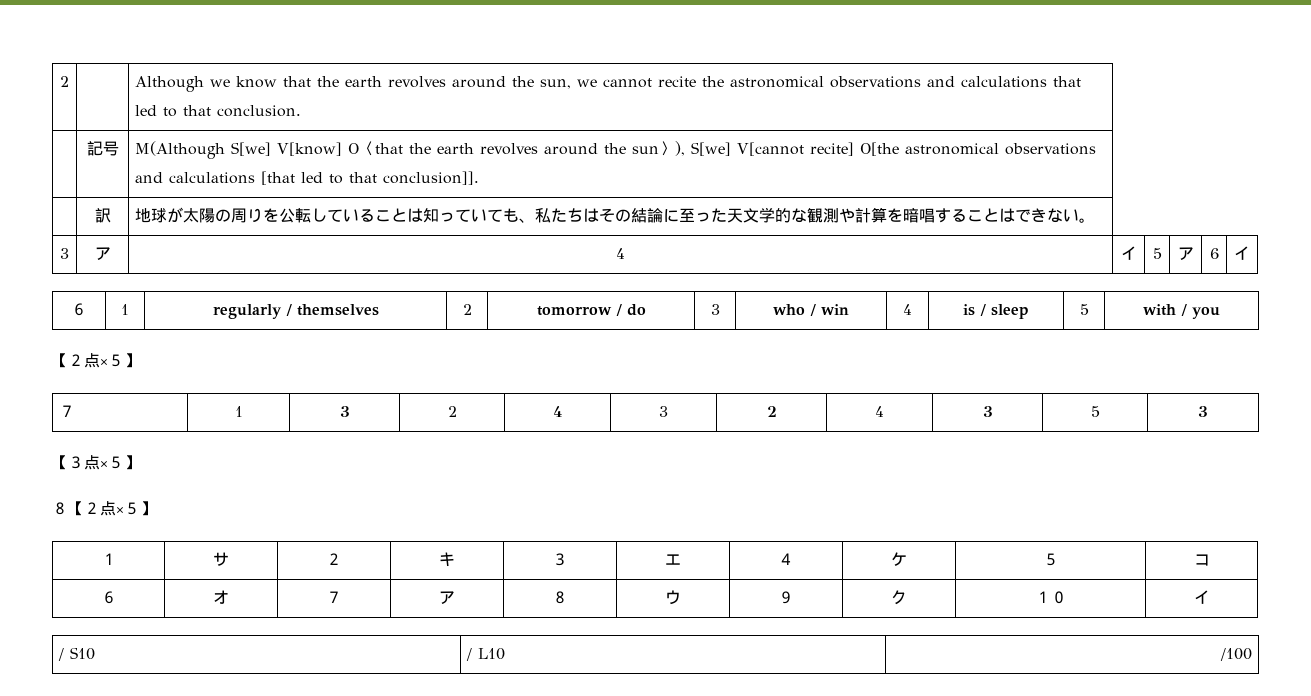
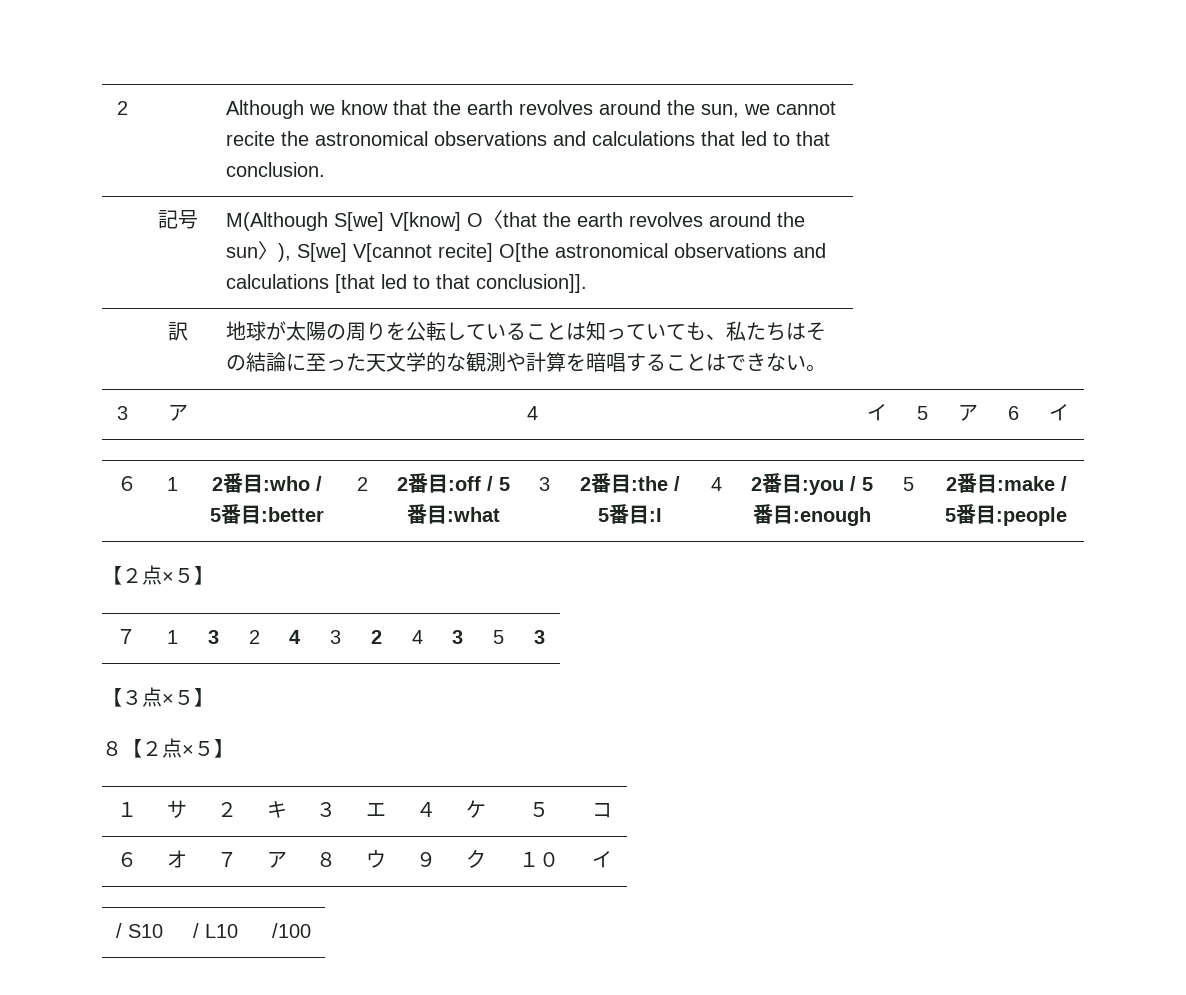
- regularly / themselves | 2 | tomorrow / do | 3 | who / win | 4 | is / sleep | 5 | with / you
+ 2番目:who / 5番目:better | 2 | 2番目:off / 5番目:what | 3 | 2番目:the / 5番目:I | 4 | 2番目:you / 5番目:enough | 5 | 2番目:make / 5番目:people

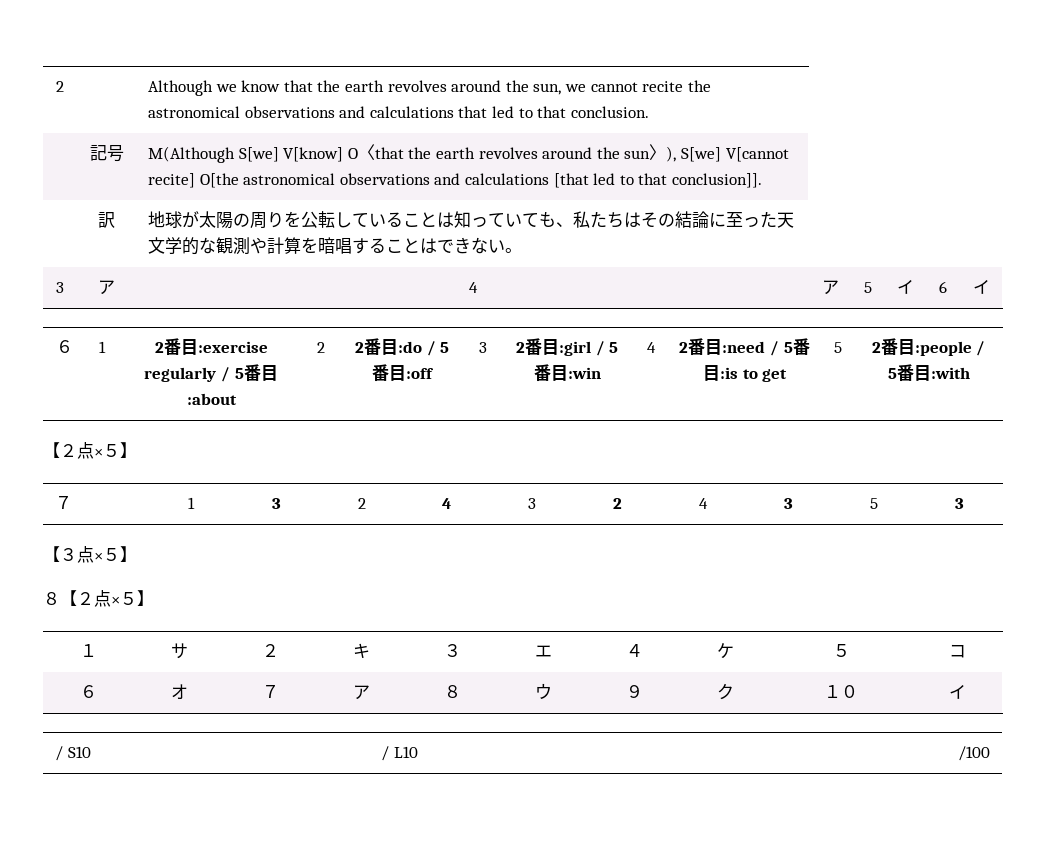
- 3 | ア | 4 | イ | 5 | ア | 6 | イ
+ 3 | ア | 4 | ア | 5 | イ | 6 | イ
- 2番目:who / 5番目:better
+ 2番目:exercise regularly / 5番目:about
- 2番目:off / 5番目:what
+ 2番目:do / 5番目:off
- 2番目:the / 5番目:I
+ 2番目:girl / 5番目:win
- 2番目:you / 5番目:enough
+ 2番目:need / 5番目:is to get
- 2番目:make / 5番目:people
+ 2番目:people / 5番目:with

